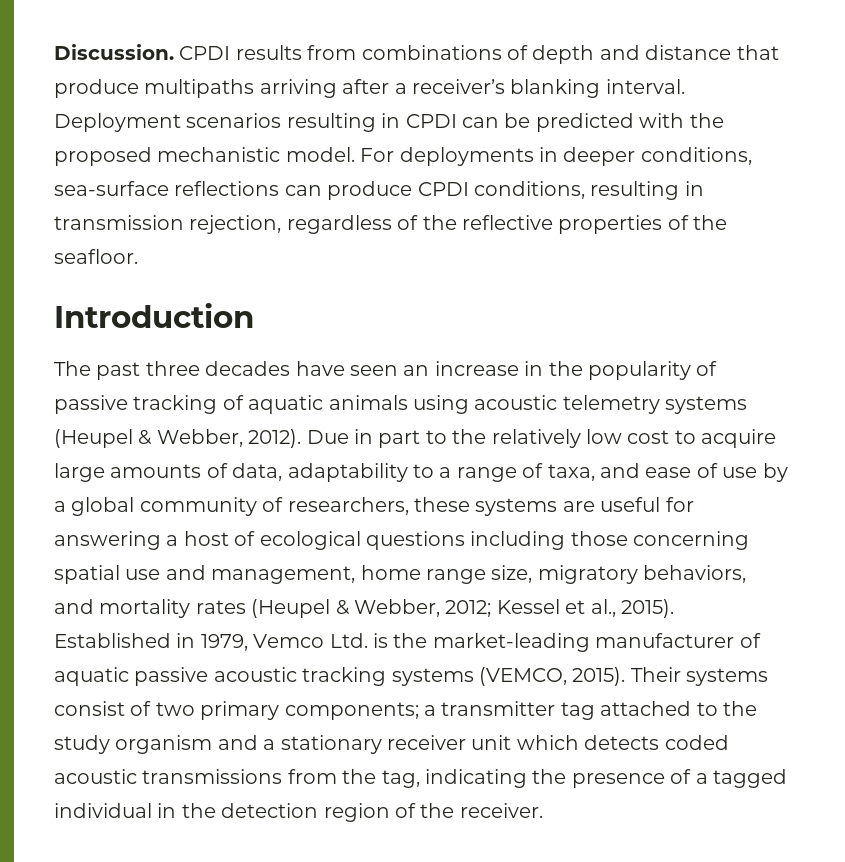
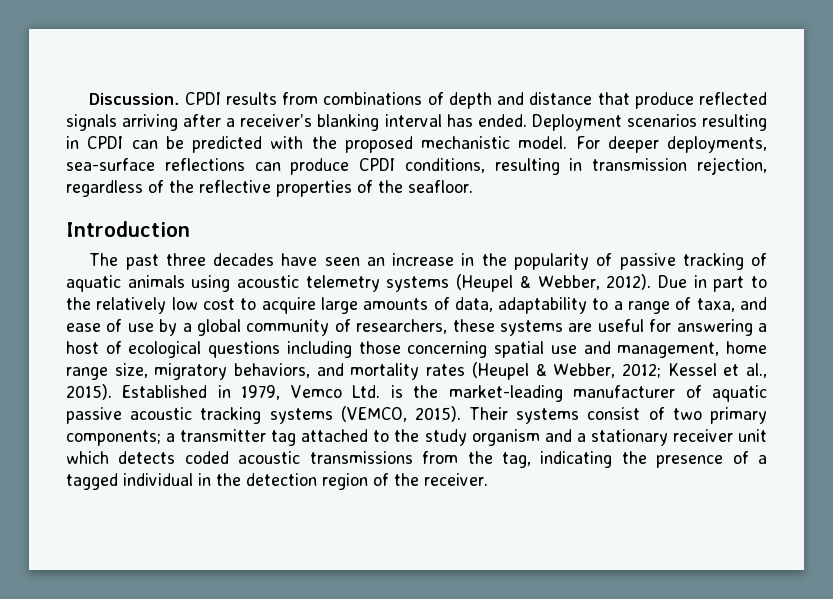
- CPDI results from combinations of depth and distance that produce multipaths arriving after a receiver’s blanking interval.
+ CPDI results from combinations of depth and distance that produce reflected signals arriving after a receiver’s blanking interval has ended.
- For deployments in deeper conditions, sea-surface reflections can produce CPDI conditions, resulting in transmission rejection, regardless of the reflective properties of the seafloor.
+ For deeper deployments, sea-surface reflections can produce CPDI conditions, resulting in transmission rejection, regardless of the reflective properties of the seafloor.

